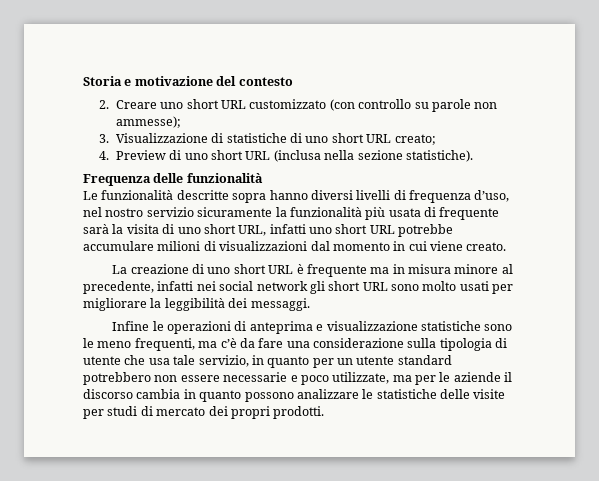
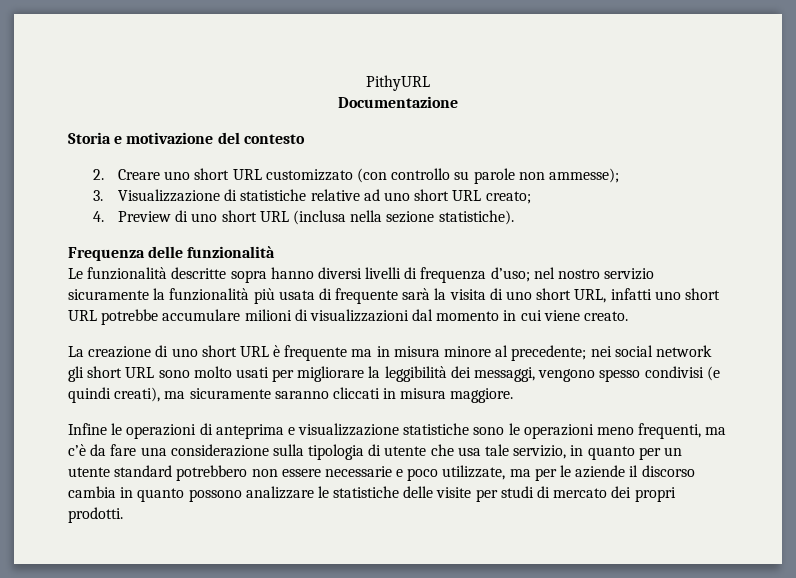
+ PithyURL
+ Documentazione
- 3. Visualizzazione di statistiche di uno short URL creato;
+ 3. Visualizzazione di statistiche relative ad uno short URL creato;
- Le funzionalità descritte sopra hanno diversi livelli di frequenza d’uso, nel nostro servizio sicuramente la funzionalità più usata di frequente sarà la visita di uno short URL, infatti uno short URL potrebbe accumulare milioni di visualizzazioni dal momento in cui viene creato.
+ Le funzionalità descritte sopra hanno diversi livelli di frequenza d’uso; nel nostro servizio sicuramente la funzionalità più usata di frequente sarà la visita di uno short URL, infatti uno short URL potrebbe accumulare milioni di visualizzazioni dal momento in cui viene creato.
- La creazione di uno short URL è frequente ma in misura minore al precedente, infatti nei social network gli short URL sono molto usati per migliorare la leggibilità dei messaggi.
+ La creazione di uno short URL è frequente ma in misura minore al precedente; nei social network gli short URL sono molto usati per migliorare la leggibilità dei messaggi, vengono spesso condivisi (e quindi creati), ma sicuramente saranno cliccati in misura maggiore.
- Infine le operazioni di anteprima e visualizzazione statistiche sono le meno frequenti, ma c’è da fare una considerazione sulla tipologia di utente che usa tale servizio, in quanto per un utente standard potrebbero non essere necessarie e poco utilizzate, ma per le aziende il discorso cambia in quanto possono analizzare le statistiche delle visite per studi di mercato dei propri prodotti.
+ Infine le operazioni di anteprima e visualizzazione statistiche sono le operazioni meno frequenti, ma c’è da fare una considerazione sulla tipologia di utente che usa tale servizio, in quanto per un utente standard potrebbero non essere necessarie e poco utilizzate, ma per le aziende il discorso cambia in quanto possono analizzare le statistiche delle visite per studi di mercato dei propri prodotti.

